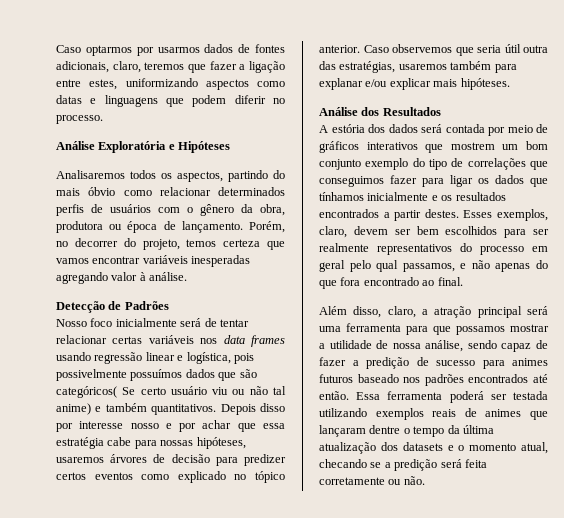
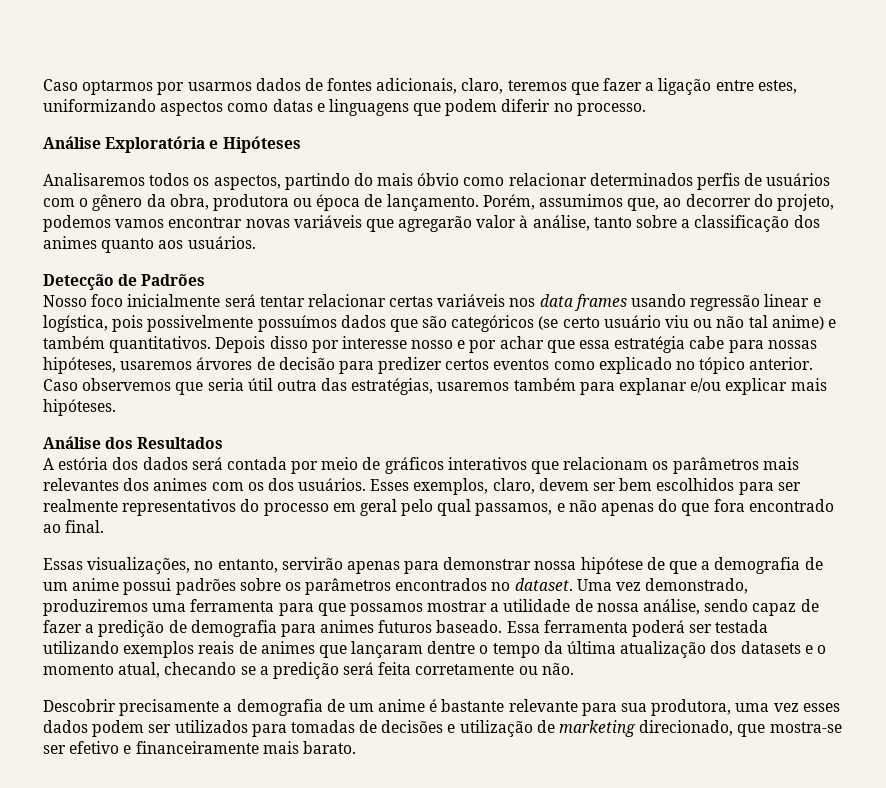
- Porém, no decorrer do projeto, temos certeza que vamos encontrar variáveis inesperadas agregando valor à análise.
+ Porém, assumimos que, ao decorrer do projeto, podemos vamos encontrar novas variáveis que agregarão valor à análise, tanto sobre a classificação dos animes quanto aos usuários.
- Nosso foco inicialmente será de tentar relacionar certas variáveis nos data frames usando regressão linear e logística, pois possivelmente possuímos dados que são categóricos( Se certo usuário viu ou não tal anime) e também quantitativos.
+ Nosso foco inicialmente será tentar relacionar certas variáveis nos data frames usando regressão linear e logística, pois possivelmente possuímos dados que são categóricos (se certo usuário viu ou não tal anime) e também quantitativos.
- A estória dos dados será contada por meio de gráficos interativos que mostrem um bom conjunto exemplo do tipo de correlações que conseguimos fazer para ligar os dados que tínhamos inicialmente e os resultados encontrados a partir destes.
+ A estória dos dados será contada por meio de gráficos interativos que relacionam os parâmetros mais relevantes dos animes com os dos usuários.
- Além disso, claro, a atração principal será uma ferramenta para que possamos mostrar a utilidade de nossa análise, sendo capaz de fazer a predição de sucesso para animes futuros baseado nos padrões encontrados até então.
+ Essas visualizações, no entanto, servirão apenas para demonstrar nossa hipótese de que a demografia de um anime possui padrões sobre os parâmetros encontrados no dataset. Uma vez demonstrado, produziremos uma ferramenta para que possamos mostrar a utilidade de nossa análise, sendo capaz de fazer a predição de demografia para animes futuros baseado.
+ Descobrir precisamente a demografia de um anime é bastante relevante para sua produtora, uma vez esses dados podem ser utilizados para tomadas de decisões e utilização de marketing direcionado, que mostra-se ser efetivo e financeiramente mais barato.

